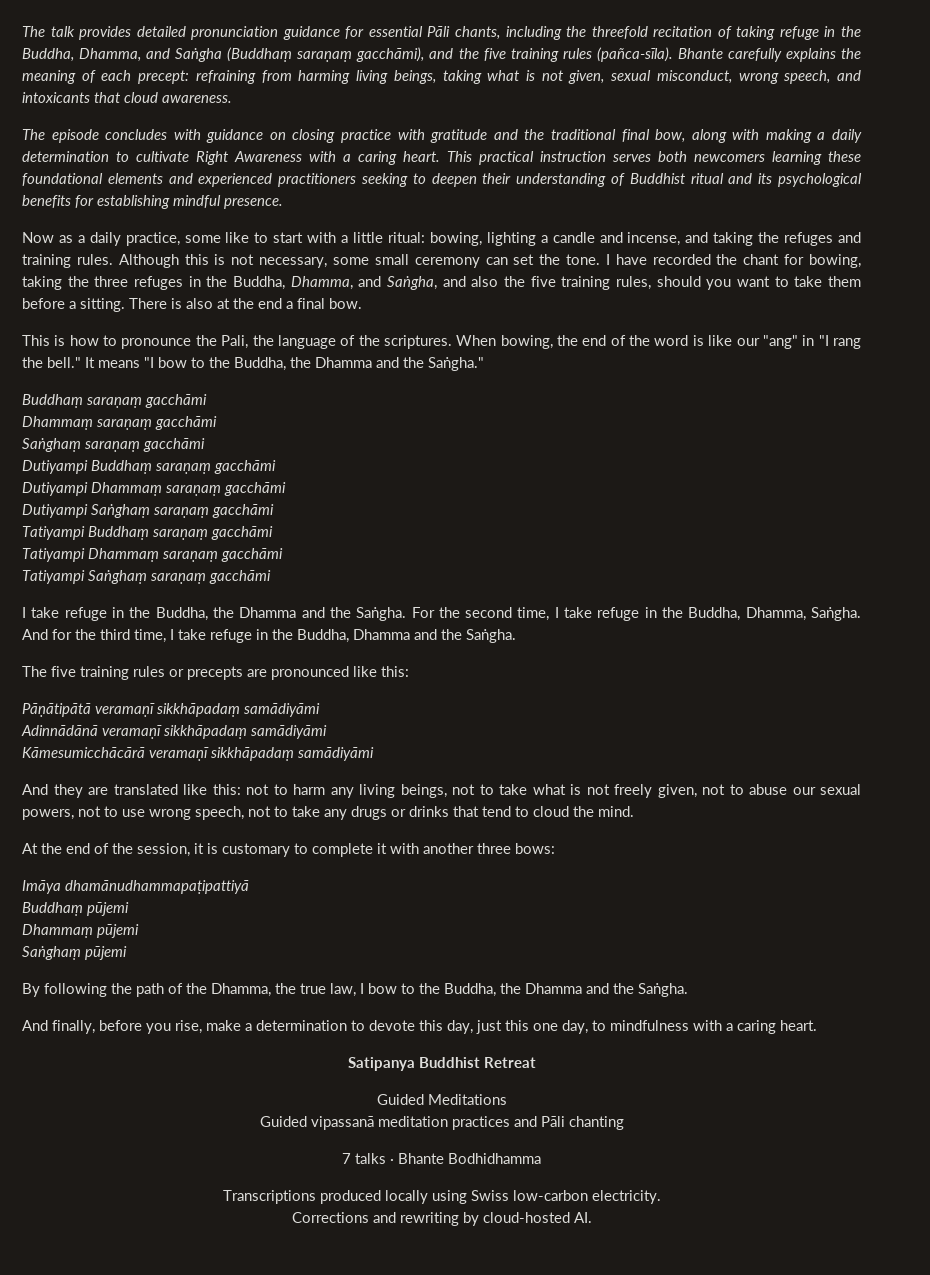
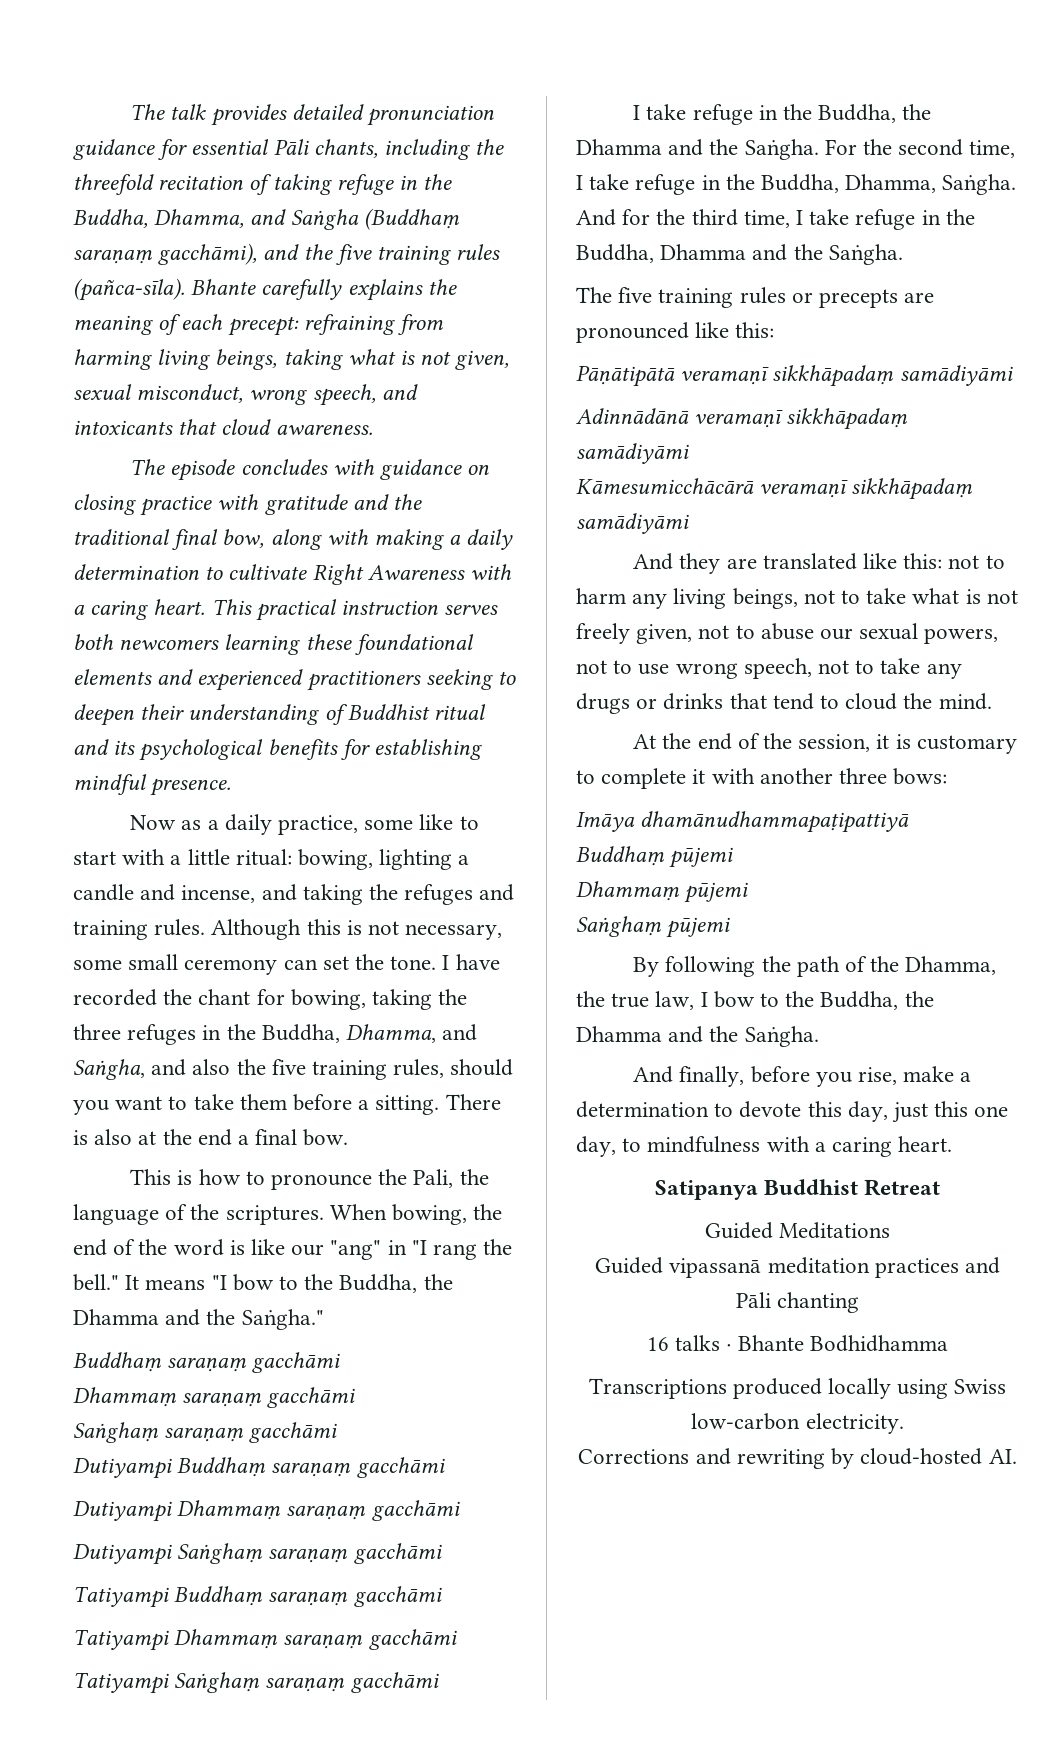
- 7 talks · Bhante Bodhidhamma
+ 16 talks · Bhante Bodhidhamma

